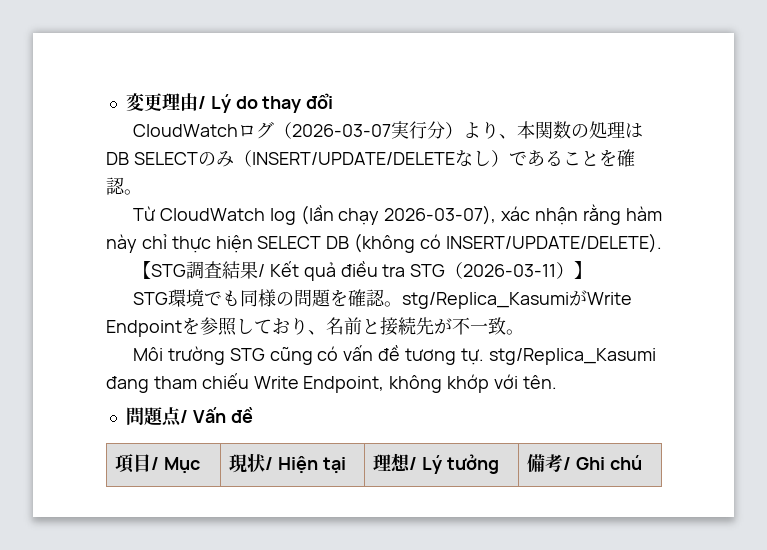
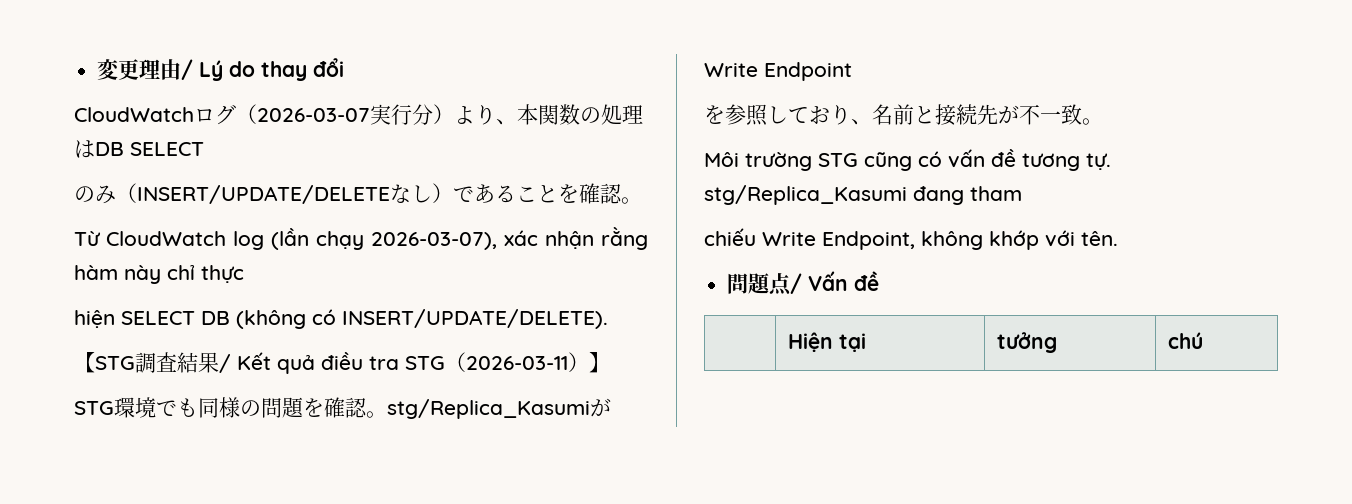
- CloudWatchログ（2026-03-07実行分）より、本関数の処理はDB SELECTのみ（INSERT/UPDATE/DELETEなし）であることを確認。
+ CloudWatchログ（2026-03-07実行分）より、本関数の処理はDB SELECT
+ のみ（INSERT/UPDATE/DELETEなし）であることを確認。
- Từ CloudWatch log (lần chạy 2026-03-07), xác nhận rằng hàm này chỉ thực hiện SELECT DB (không có INSERT/UPDATE/DELETE).
+ Từ CloudWatch log (lần chạy 2026-03-07), xác nhận rằng hàm này chỉ thực
+ hiện SELECT DB (không có INSERT/UPDATE/DELETE).
- STG環境でも同様の問題を確認。stg/Replica_KasumiがWrite Endpointを参照しており、名前と接続先が不一致。
+ STG環境でも同様の問題を確認。stg/Replica_KasumiがWrite Endpoint
+ を参照しており、名前と接続先が不一致。
- Môi trường STG cũng có vấn đề tương tự. stg/Replica_Kasumi đang tham chiếu Write Endpoint, không khớp với tên.
+ Môi trường STG cũng có vấn đề tương tự. stg/Replica_Kasumi đang tham
+ chiếu Write Endpoint, không khớp với tên.
- 項目/ Mục | 現状/ Hiện tại | 理想/ Lý tưởng | 備考/ Ghi chú
+ | Hiện tại | tưởng | chú

